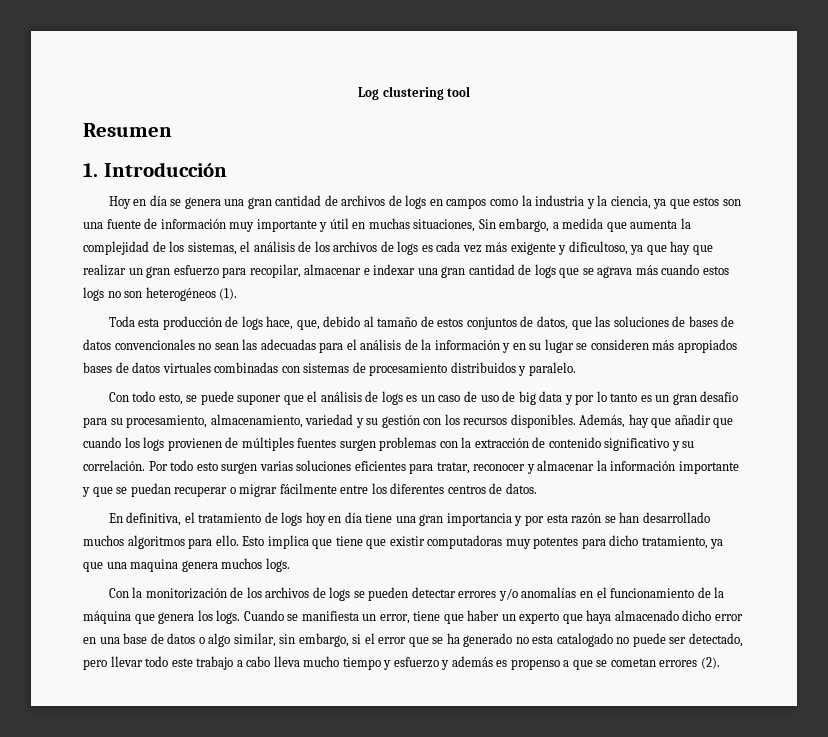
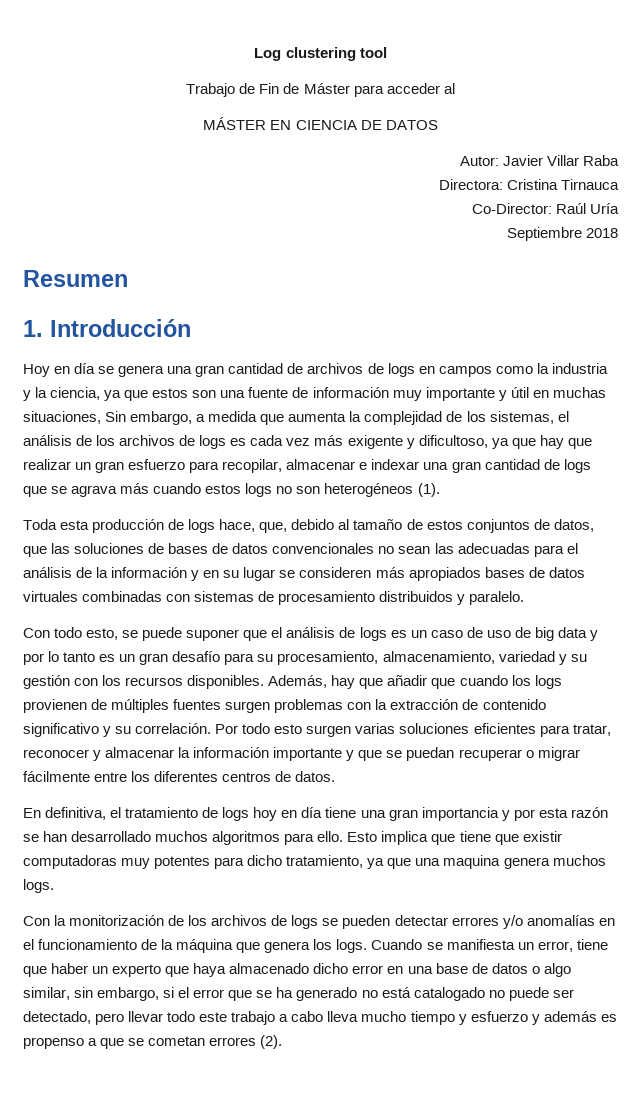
+ Trabajo de Fin de Máster para acceder al
+ MÁSTER EN CIENCIA DE DATOS
+ Autor: Javier Villar Raba
+ Directora: Cristina Tirnauca
+ Co-Director: Raúl Uría
+ Septiembre 2018
- Cuando se manifiesta un error, tiene que haber un experto que haya almacenado dicho error en una base de datos o algo similar, sin embargo, si el error que se ha generado no esta catalogado no puede ser detectado, pero llevar todo este trabajo a cabo lleva mucho tiempo y esfuerzo y además es propenso a que se cometan errores (2).
+ Cuando se manifiesta un error, tiene que haber un experto que haya almacenado dicho error en una base de datos o algo similar, sin embargo, si el error que se ha generado no está catalogado no puede ser detectado, pero llevar todo este trabajo a cabo lleva mucho tiempo y esfuerzo y además es propenso a que se cometan errores (2).

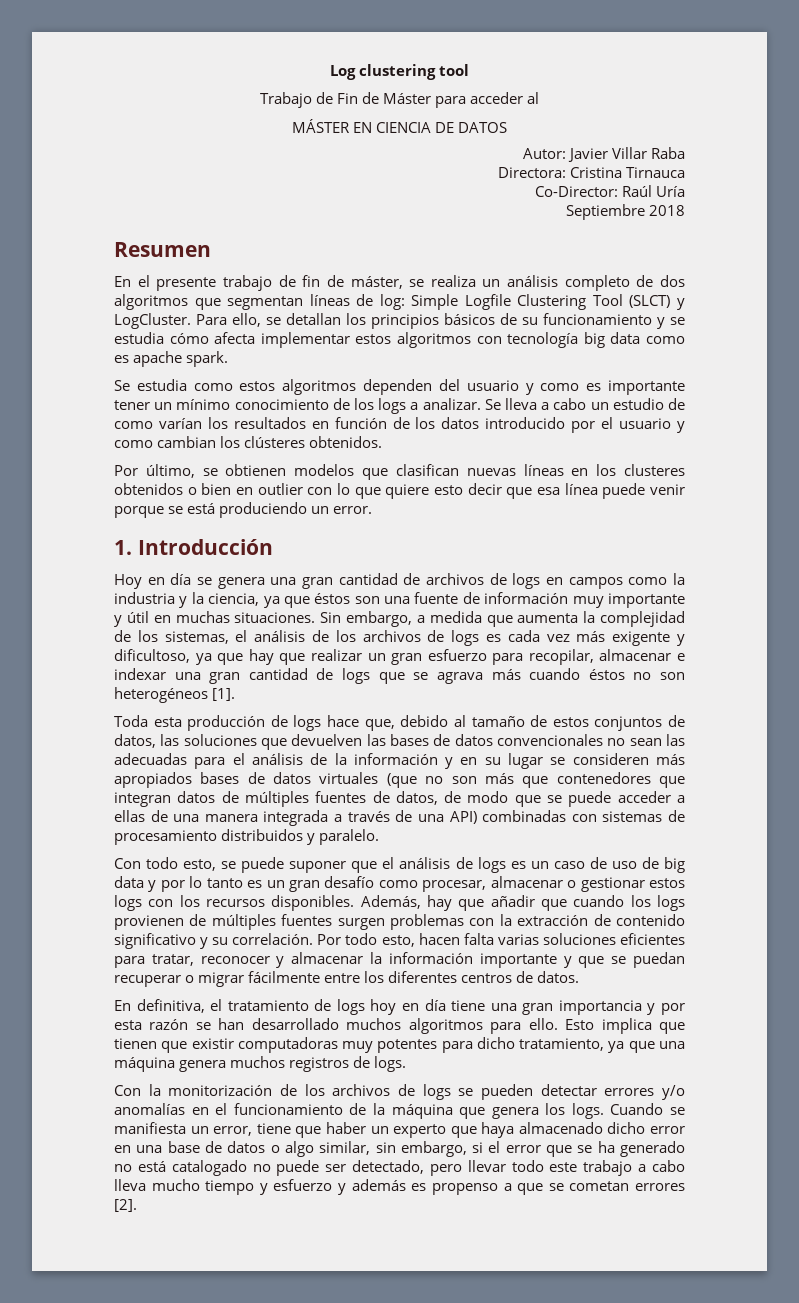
+ En el presente trabajo de fin de máster, se realiza un análisis completo de dos algoritmos que segmentan líneas de log: Simple Logfile Clustering Tool (SLCT) y LogCluster. Para ello, se detallan los principios básicos de su funcionamiento y se estudia cómo afecta implementar estos algoritmos con tecnología big data como es apache spark.
+ Se estudia como estos algoritmos dependen del usuario y como es importante tener un mínimo conocimiento de los logs a analizar. Se lleva a cabo un estudio de como varían los resultados en función de los datos introducido por el usuario y como cambian los clústeres obtenidos.
+ Por último, se obtienen modelos que clasifican nuevas líneas en los clusteres obtenidos o bien en outlier con lo que quiere esto decir que esa línea puede venir porque se está produciendo un error.
- Hoy en día se genera una gran cantidad de archivos de logs en campos como la industria y la ciencia, ya que estos son una fuente de información muy importante y útil en muchas situaciones, Sin embargo, a medida que aumenta la complejidad de los sistemas, el análisis de los archivos de logs es cada vez más exigente y dificultoso, ya que hay que realizar un gran esfuerzo para recopilar, almacenar e indexar una gran cantidad de logs que se agrava más cuando estos logs no son heterogéneos (1).
+ Hoy en día se genera una gran cantidad de archivos de logs en campos como la industria y la ciencia, ya que éstos son una fuente de información muy importante y útil en muchas situaciones. Sin embargo, a medida que aumenta la complejidad de los sistemas, el análisis de los archivos de logs es cada vez más exigente y dificultoso, ya que hay que realizar un gran esfuerzo para recopilar, almacenar e indexar una gran cantidad de logs que se agrava más cuando éstos no son heterogéneos [1].
- Toda esta producción de logs hace, que, debido al tamaño de estos conjuntos de datos, que las soluciones de bases de datos convencionales no sean las adecuadas para el análisis de la información y en su lugar se consideren más apropiados bases de datos virtuales combinadas con sistemas de procesamiento distribuidos y paralelo.
+ Toda esta producción de logs hace que, debido al tamaño de estos conjuntos de datos, las soluciones que devuelven las bases de datos convencionales no sean las adecuadas para el análisis de la información y en su lugar se consideren más apropiados bases de datos virtuales (que no son más que contenedores que integran datos de múltiples fuentes de datos, de modo que se puede acceder a ellas de una manera integrada a través de una API) combinadas con sistemas de procesamiento distribuidos y paralelo.
- Con todo esto, se puede suponer que el análisis de logs es un caso de uso de big data y por lo tanto es un gran desafío para su procesamiento, almacenamiento, variedad y su gestión con los recursos disponibles.
+ Con todo esto, se puede suponer que el análisis de logs es un caso de uso de big data y por lo tanto es un gran desafío como procesar, almacenar o gestionar estos logs con los recursos disponibles.
- Por todo esto surgen varias soluciones eficientes para tratar, reconocer y almacenar la información importante y que se puedan recuperar o migrar fácilmente entre los diferentes centros de datos.
+ Por todo esto, hacen falta varias soluciones eficientes para tratar, reconocer y almacenar la información importante y que se puedan recuperar o migrar fácilmente entre los diferentes centros de datos.
- Esto implica que tiene que existir computadoras muy potentes para dicho tratamiento, ya que una maquina genera muchos logs.
+ Esto implica que tienen que existir computadoras muy potentes para dicho tratamiento, ya que una máquina genera muchos registros de logs.
- Cuando se manifiesta un error, tiene que haber un experto que haya almacenado dicho error en una base de datos o algo similar, sin embargo, si el error que se ha generado no está catalogado no puede ser detectado, pero llevar todo este trabajo a cabo lleva mucho tiempo y esfuerzo y además es propenso a que se cometan errores (2).
+ Cuando se manifiesta un error, tiene que haber un experto que haya almacenado dicho error en una base de datos o algo similar, sin embargo, si el error que se ha generado no está catalogado no puede ser detectado, pero llevar todo este trabajo a cabo lleva mucho tiempo y esfuerzo y además es propenso a que se cometan errores [2].

